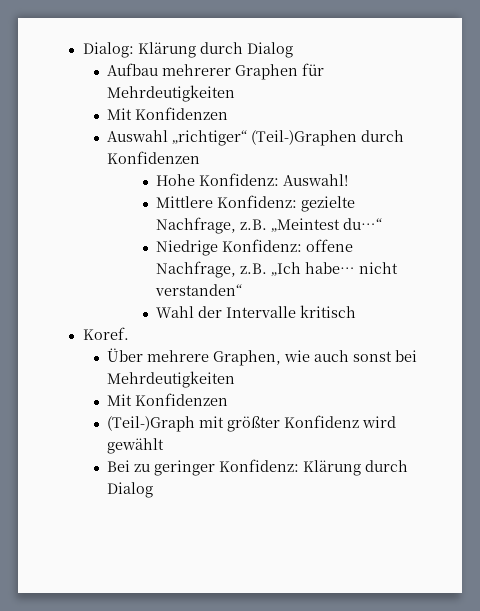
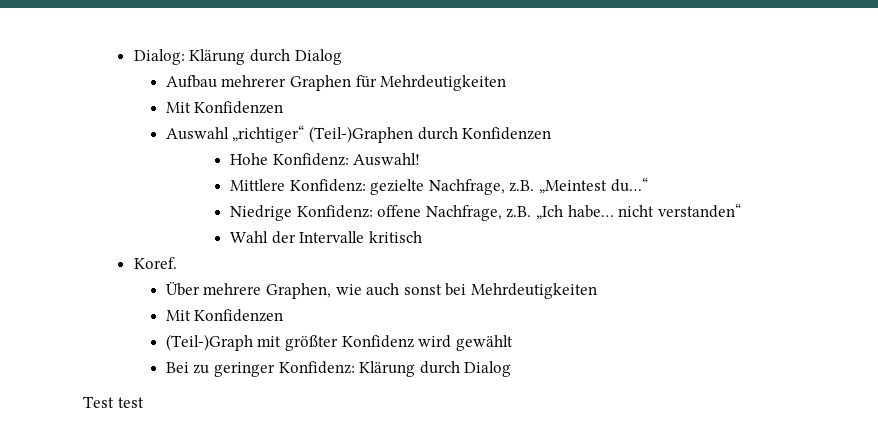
+ Test test

